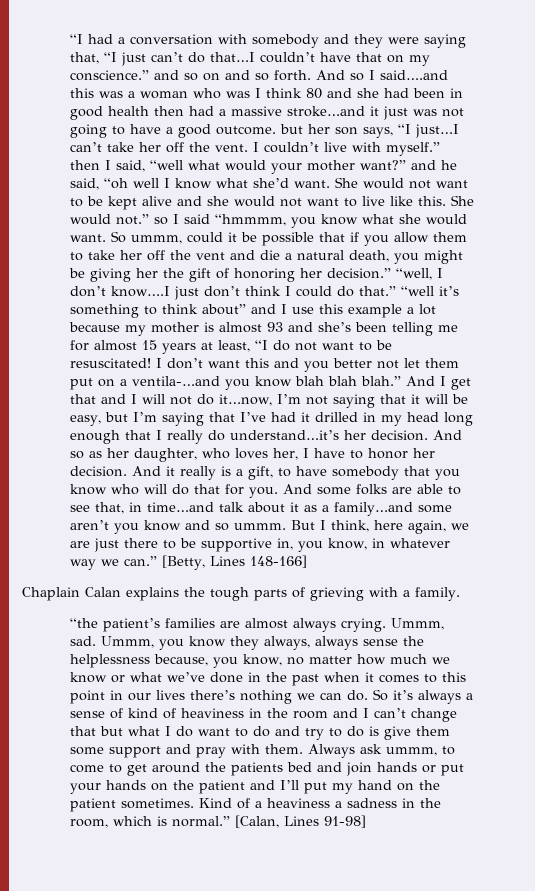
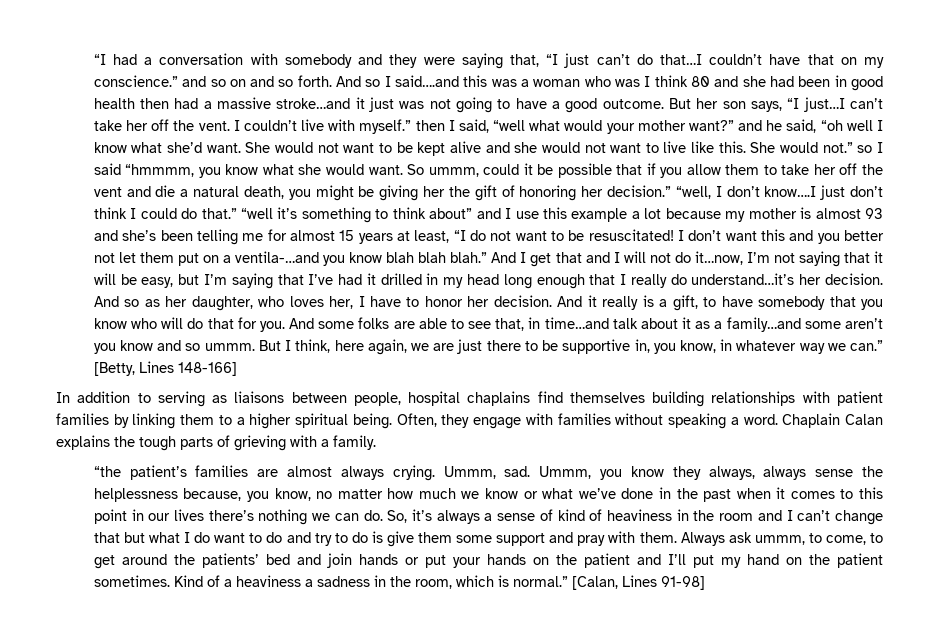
- And so I said….and this was a woman who was I think 80 and she had been in good health then had a massive stroke…and it just was not going to have a good outcome. but her son says, “I just…I can’t take her off the vent.
+ And so I said….and this was a woman who was I think 80 and she had been in good health then had a massive stroke…and it just was not going to have a good outcome. But her son says, “I just…I can’t take her off the vent.
+ In addition to serving as liaisons between people, hospital chaplains find themselves building relationships with patient families by linking them to a higher spiritual being. Often, they engage with families without speaking a word.
- So it’s always a sense of kind of heaviness in the room and I can’t change that but what I do want to do and try to do is give them some support and pray with them.
+ So, it’s always a sense of kind of heaviness in the room and I can’t change that but what I do want to do and try to do is give them some support and pray with them.
- Always ask ummm, to come to get around the patients bed and join hands or put your hands on the patient and I’ll put my hand on the patient sometimes.
+ Always ask ummm, to come, to get around the patients’ bed and join hands or put your hands on the patient and I’ll put my hand on the patient sometimes.

